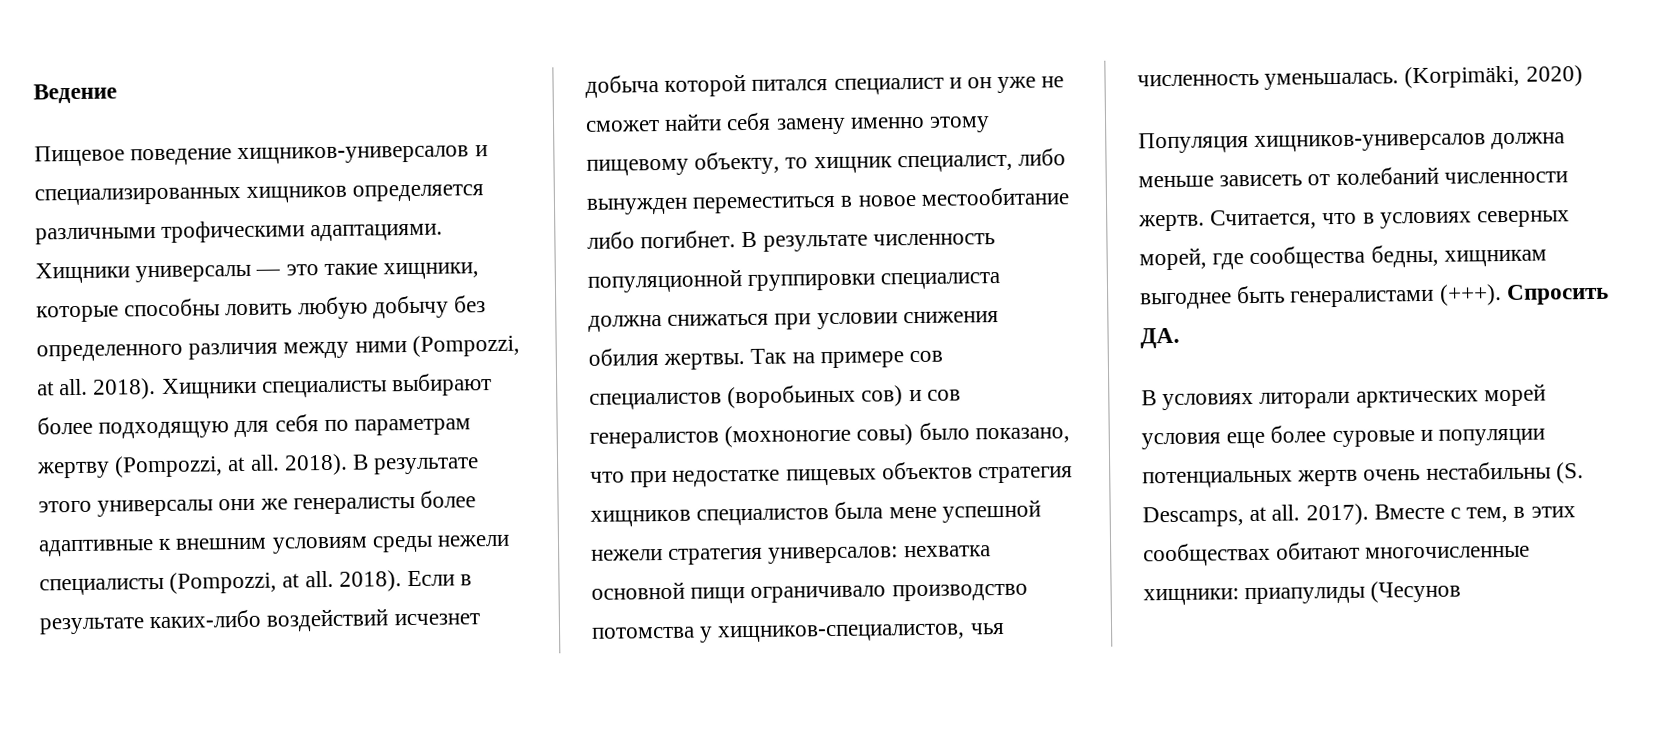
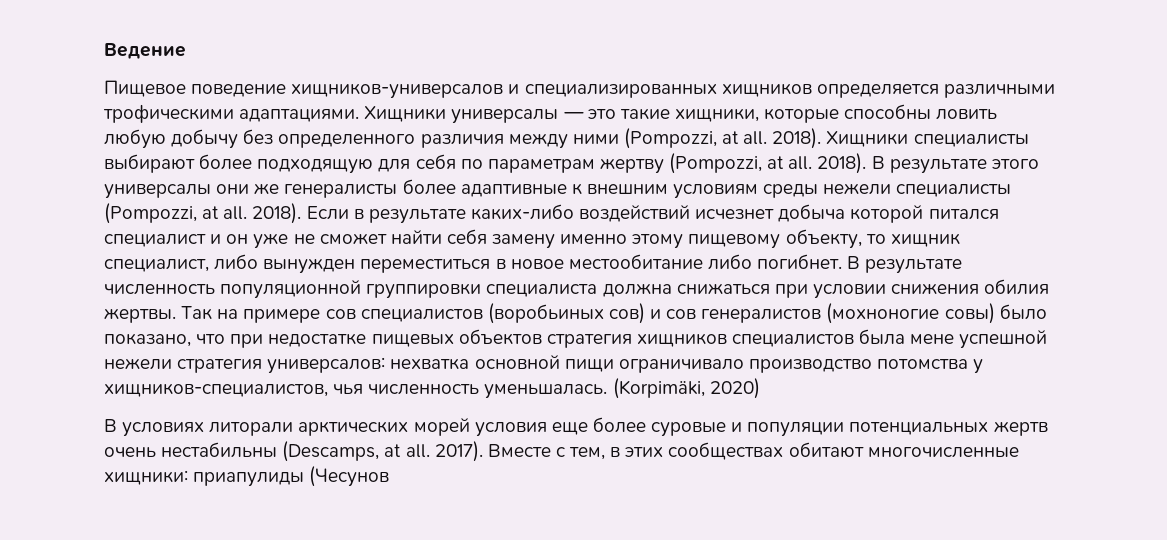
- Популяция хищников-универсалов должна меньше зависеть от колебаний численности жертв. Считается, что в условиях северных морей, где сообщества бедны, хищникам выгоднее быть генералистами (+++). Спросить ДА.
- В условиях литорали арктических морей условия еще более суровые и популяции потенциальных жертв очень нестабильны (S. Descamps, at all.
+ В условиях литорали арктических морей условия еще более суровые и популяции потенциальных жертв очень нестабильны (Descamps, at all.

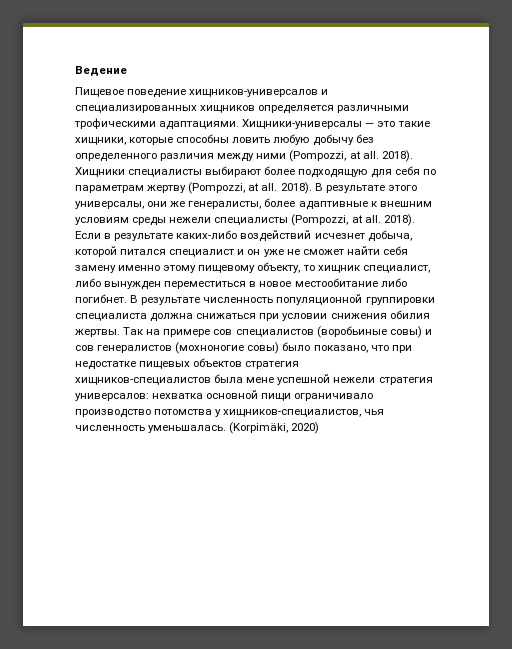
- Хищники универсалы — это такие хищники, которые способны ловить любую добычу без определенного различия между ними (Pompozzi, at all.
+ Хищники-универсалы — это такие хищники, которые способны ловить любую добычу без определенного различия между ними (Pompozzi, at all.
- В результате этого универсалы они же генералисты более адаптивные к внешним условиям среды нежели специалисты (Pompozzi, at all.
+ В результате этого универсалы, они же генералисты, более адаптивные к внешним условиям среды нежели специалисты (Pompozzi, at all.
- Если в результате каких-либо воздействий исчезнет добыча которой питался специалист и он уже не сможет найти себя замену именно этому пищевому объекту, то хищник специалист, либо вынужден переместиться в новое местообитание либо погибнет.
+ Если в результате каких-либо воздействий исчезнет добыча, которой питался специалист и он уже не сможет найти себя замену именно этому пищевому объекту, то хищник специалист, либо вынужден переместиться в новое местообитание либо погибнет.
- Так на примере сов специалистов (воробьиных сов) и сов генералистов (мохноногие совы) было показано, что при недостатке пищевых объектов стратегия хищников специалистов была мене успешной нежели стратегия универсалов: нехватка основной пищи ограничивало производство потомства у хищников-специалистов, чья численность уменьшалась.
+ Так на примере сов специалистов (воробьиные совы) и сов генералистов (мохноногие совы) было показано, что при недостатке пищевых объектов стратегия хищников-специалистов была мене успешной нежели стратегия универсалов: нехватка основной пищи ограничивало производство потомства у хищников-специалистов, чья численность уменьшалась.
- В условиях литорали арктических морей условия еще более суровые и популяции потенциальных жертв очень нестабильны (Descamps, at all. 2017). Вместе с тем, в этих сообществах обитают многочисленные хищники: приапулиды (Чесунов

